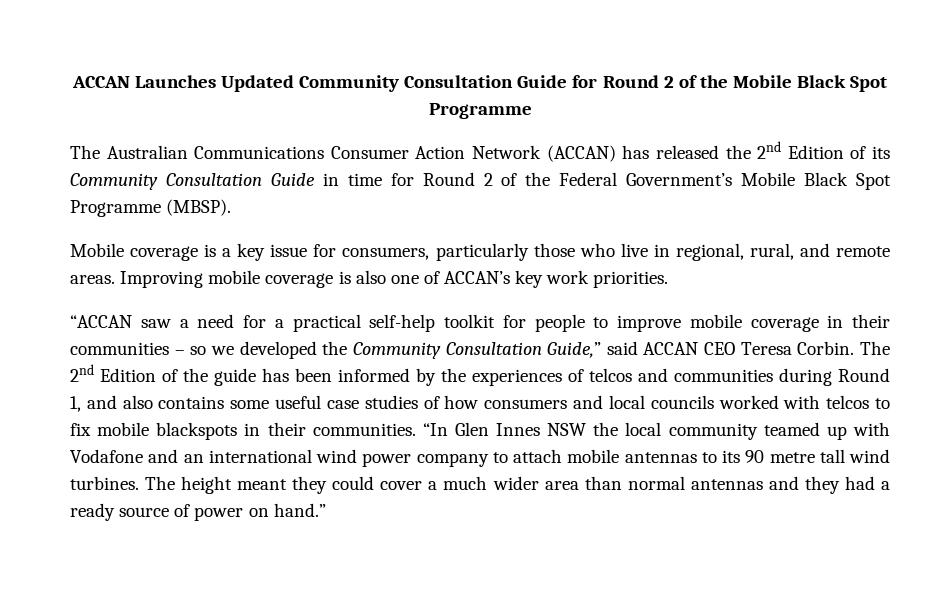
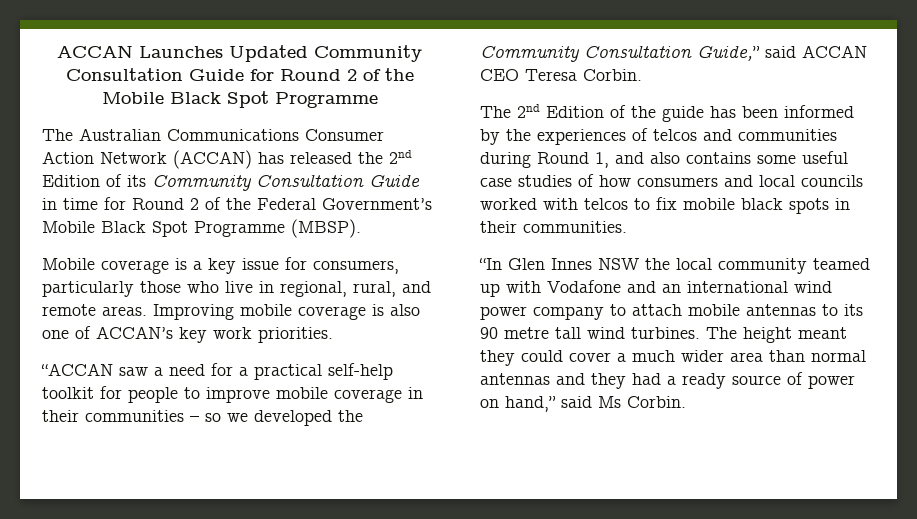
- “ACCAN saw a need for a practical self-help toolkit for people to improve mobile coverage in their communities – so we developed the Community Consultation Guide,” said ACCAN CEO Teresa Corbin. The 2nd Edition of the guide has been informed by the experiences of telcos and communities during Round 1, and also contains some useful case studies of how consumers and local councils worked with telcos to fix mobile blackspots in their communities. “In Glen Innes NSW the local community teamed up with Vodafone and an international wind power company to attach mobile antennas to its 90 metre tall wind turbines.
+ “ACCAN saw a need for a practical self-help toolkit for people to improve mobile coverage in their communities – so we developed the Community Consultation Guide,” said ACCAN CEO Teresa Corbin.
+ The 2nd Edition of the guide has been informed by the experiences of telcos and communities during Round 1, and also contains some useful case studies of how consumers and local councils worked with telcos to fix mobile black spots in their communities.
+ “In Glen Innes NSW the local community teamed up with Vodafone and an international wind power company to attach mobile antennas to its 90 metre tall wind turbines.
- The height meant they could cover a much wider area than normal antennas and they had a ready source of power on hand.”
+ The height meant they could cover a much wider area than normal antennas and they had a ready source of power on hand,” said Ms Corbin.

